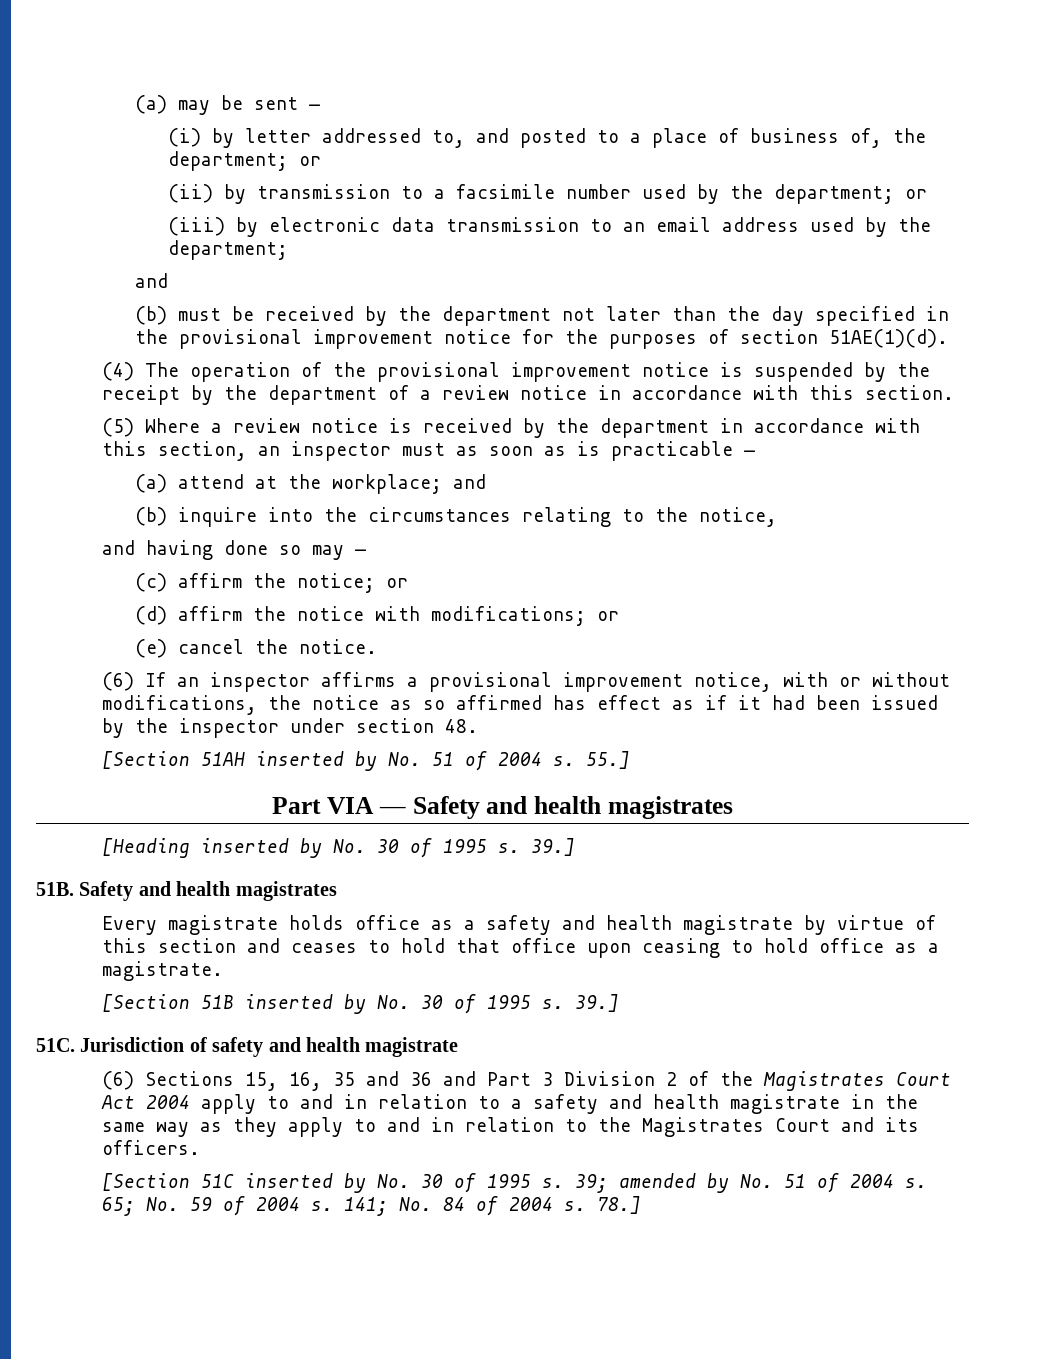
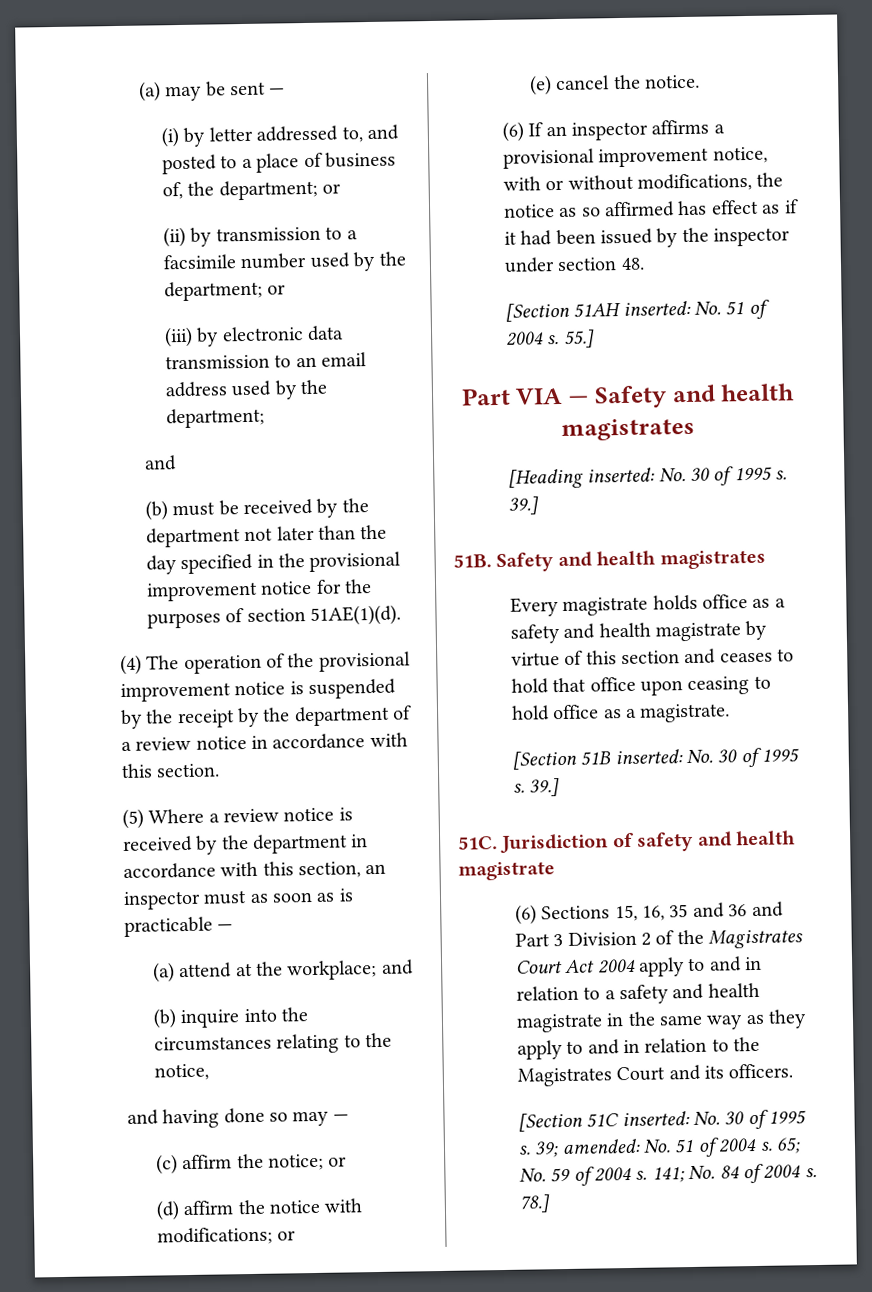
- [Section 51AH inserted by No. 51 of 2004 s.
+ [Section 51AH inserted: No. 51 of 2004 s.
- [Heading inserted by No. 30 of 1995 s.
+ [Heading inserted: No. 30 of 1995 s.
- [Section 51B inserted by No. 30 of 1995 s.
+ [Section 51B inserted: No. 30 of 1995 s.
- [Section 51C inserted by No. 30 of 1995 s.
+ [Section 51C inserted: No. 30 of 1995 s.
- 39; amended by No. 51 of 2004 s.
+ 39; amended: No. 51 of 2004 s.

